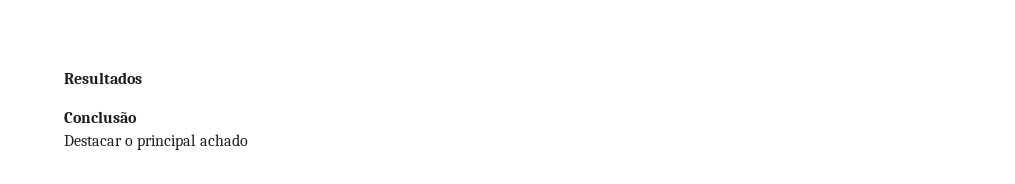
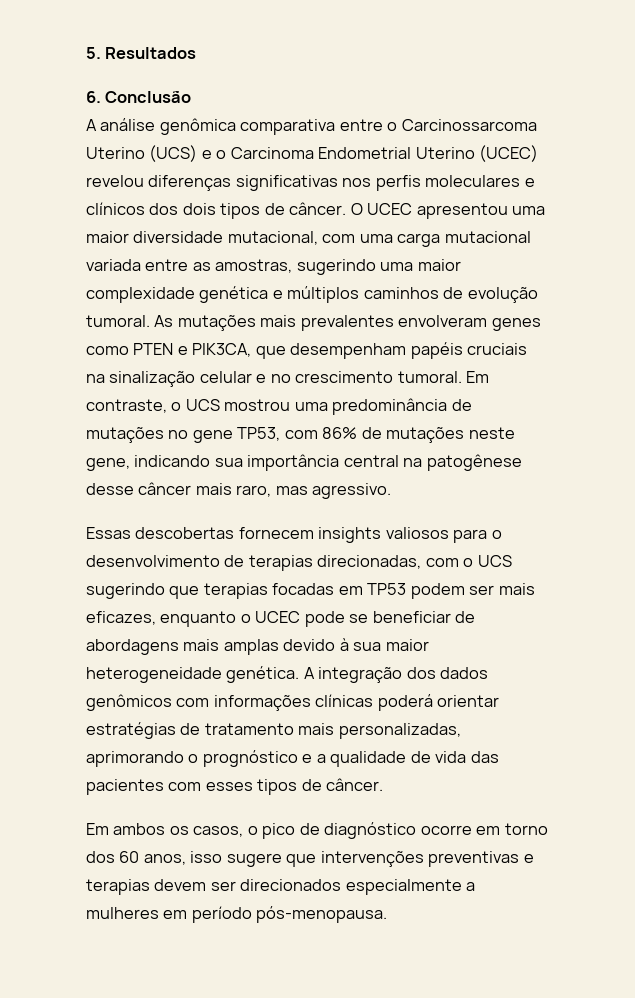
- Resultados
+ 5. Resultados
- Conclusão
+ 6. Conclusão
- Destacar o principal achado
+ A análise genômica comparativa entre o Carcinossarcoma Uterino (UCS) e o Carcinoma Endometrial Uterino (UCEC) revelou diferenças significativas nos perfis moleculares e clínicos dos dois tipos de câncer. O UCEC apresentou uma maior diversidade mutacional, com uma carga mutacional variada entre as amostras, sugerindo uma maior complexidade genética e múltiplos caminhos de evolução tumoral. As mutações mais prevalentes envolveram genes como PTEN e PIK3CA, que desempenham papéis cruciais na sinalização celular e no crescimento tumoral. Em contraste, o UCS mostrou uma predominância de mutações no gene TP53, com 86% de mutações neste gene, indicando sua importância central na patogênese desse câncer mais raro, mas agressivo.
+ Essas descobertas fornecem insights valiosos para o desenvolvimento de terapias direcionadas, com o UCS sugerindo que terapias focadas em TP53 podem ser mais eficazes, enquanto o UCEC pode se beneficiar de abordagens mais amplas devido à sua maior heterogeneidade genética. A integração dos dados genômicos com informações clínicas poderá orientar estratégias de tratamento mais personalizadas, aprimorando o prognóstico e a qualidade de vida das pacientes com esses tipos de câncer.
+ Em ambos os casos, o pico de diagnóstico ocorre em torno dos 60 anos, isso sugere que intervenções preventivas e terapias devem ser direcionados especialmente a mulheres em período pós-menopausa.

